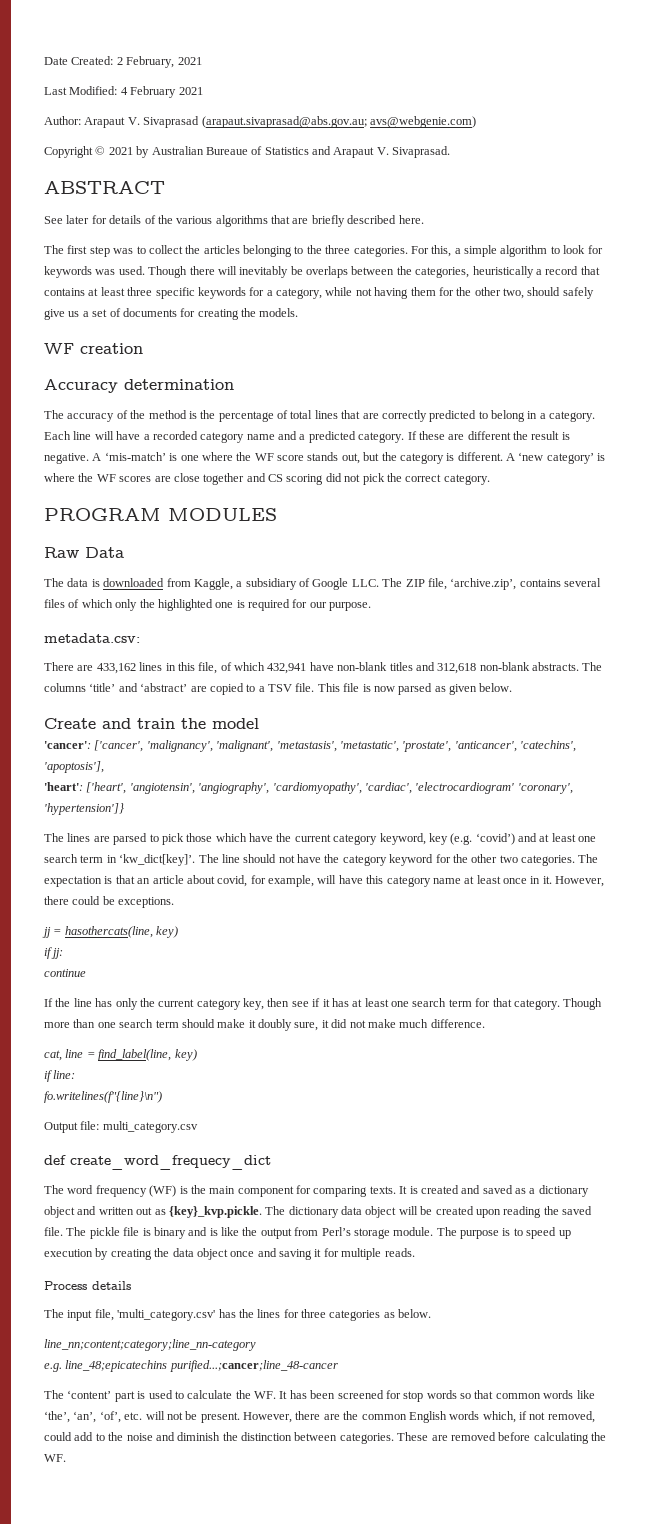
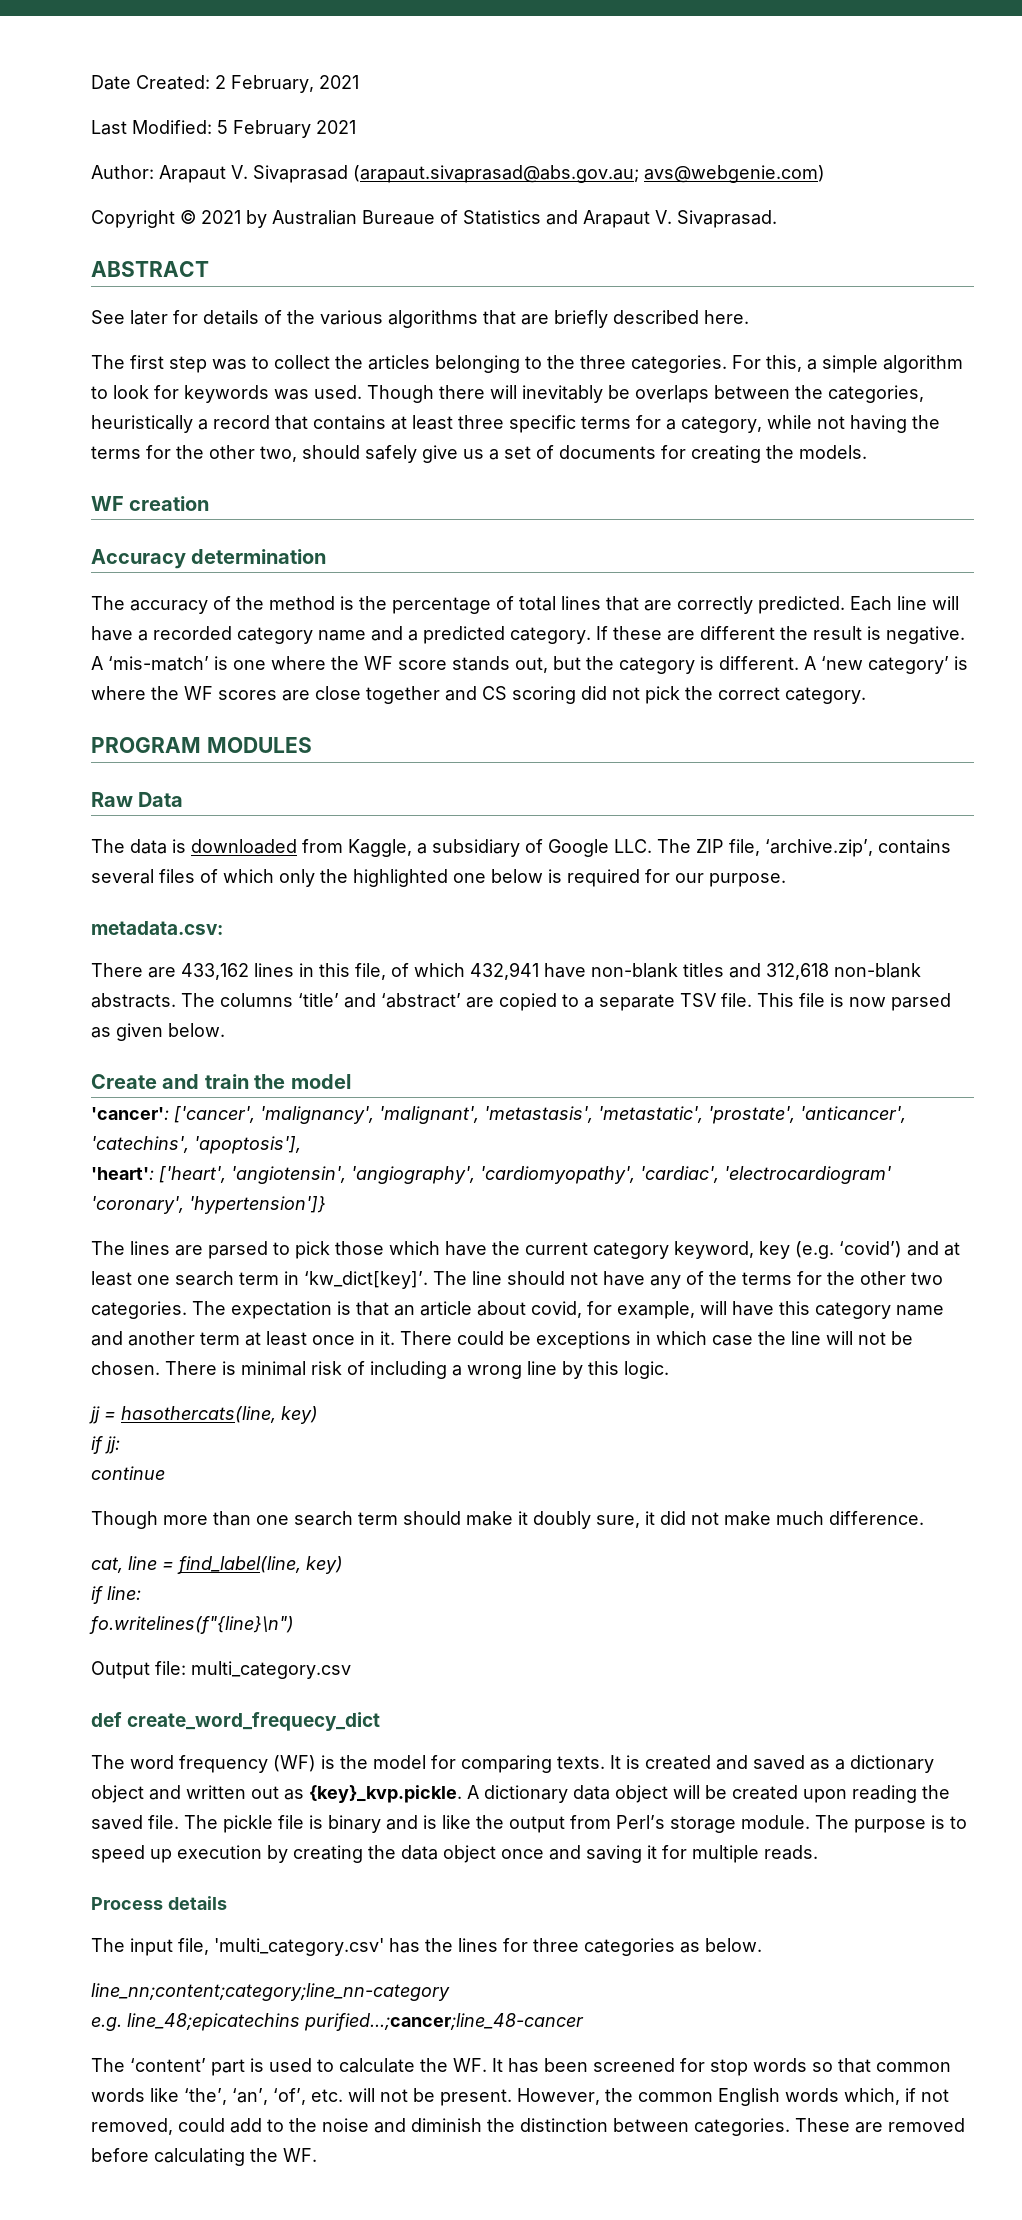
- Last Modified: 4 February 2021
+ Last Modified: 5 February 2021
- Though there will inevitably be overlaps between the categories, heuristically a record that contains at least three specific keywords for a category, while not having them for the other two, should safely give us a set of documents for creating the models.
+ Though there will inevitably be overlaps between the categories, heuristically a record that contains at least three specific terms for a category, while not having the terms for the other two, should safely give us a set of documents for creating the models.
- The accuracy of the method is the percentage of total lines that are correctly predicted to belong in a category.
+ The accuracy of the method is the percentage of total lines that are correctly predicted.
- The data is downloaded from Kaggle, a subsidiary of Google LLC. The ZIP file, ‘archive.zip’, contains several files of which only the highlighted one is required for our purpose.
+ The data is downloaded from Kaggle, a subsidiary of Google LLC. The ZIP file, ‘archive.zip’, contains several files of which only the highlighted one below is required for our purpose.
- The columns ‘title’ and ‘abstract’ are copied to a TSV file.
+ The columns ‘title’ and ‘abstract’ are copied to a separate TSV file.
- The line should not have the category keyword for the other two categories.
+ The line should not have any of the terms for the other two categories.
- The expectation is that an article about covid, for example, will have this category name at least once in it.
+ The expectation is that an article about covid, for example, will have this category name and another term at least once in it.
- However, there could be exceptions.
+ There could be exceptions in which case the line will not be chosen. There is minimal risk of including a wrong line by this logic.
- If the line has only the current category key, then see if it has at least one search term for that category.
- The word frequency (WF) is the main component for comparing texts.
+ The word frequency (WF) is the model for comparing texts.
- It is created and saved as a dictionary object and written out as {key}_kvp.pickle. The dictionary data object will be created upon reading the saved file.
+ It is created and saved as a dictionary object and written out as {key}_kvp.pickle. A dictionary data object will be created upon reading the saved file.
- However, there are the common English words which, if not removed, could add to the noise and diminish the distinction between categories.
+ However, the common English words which, if not removed, could add to the noise and diminish the distinction between categories.

